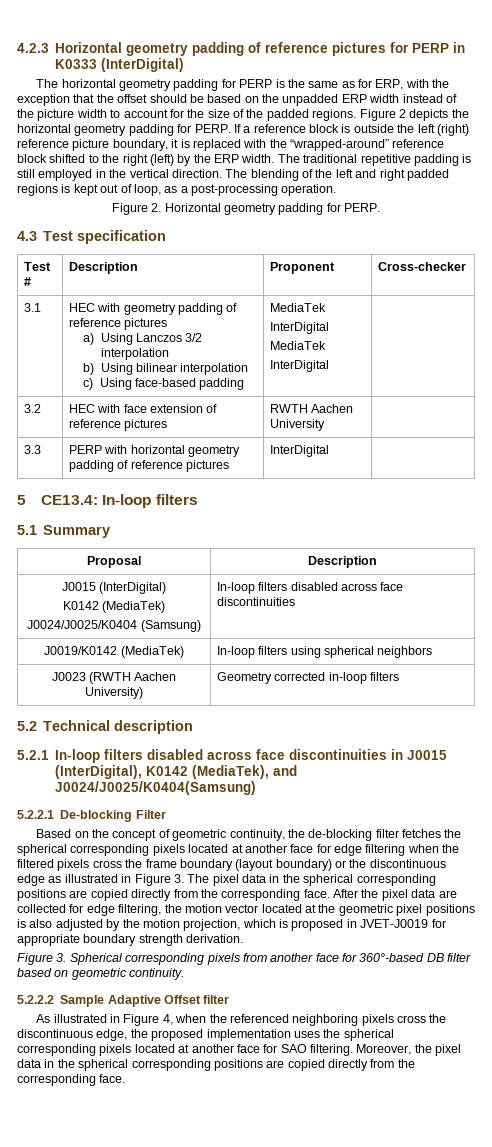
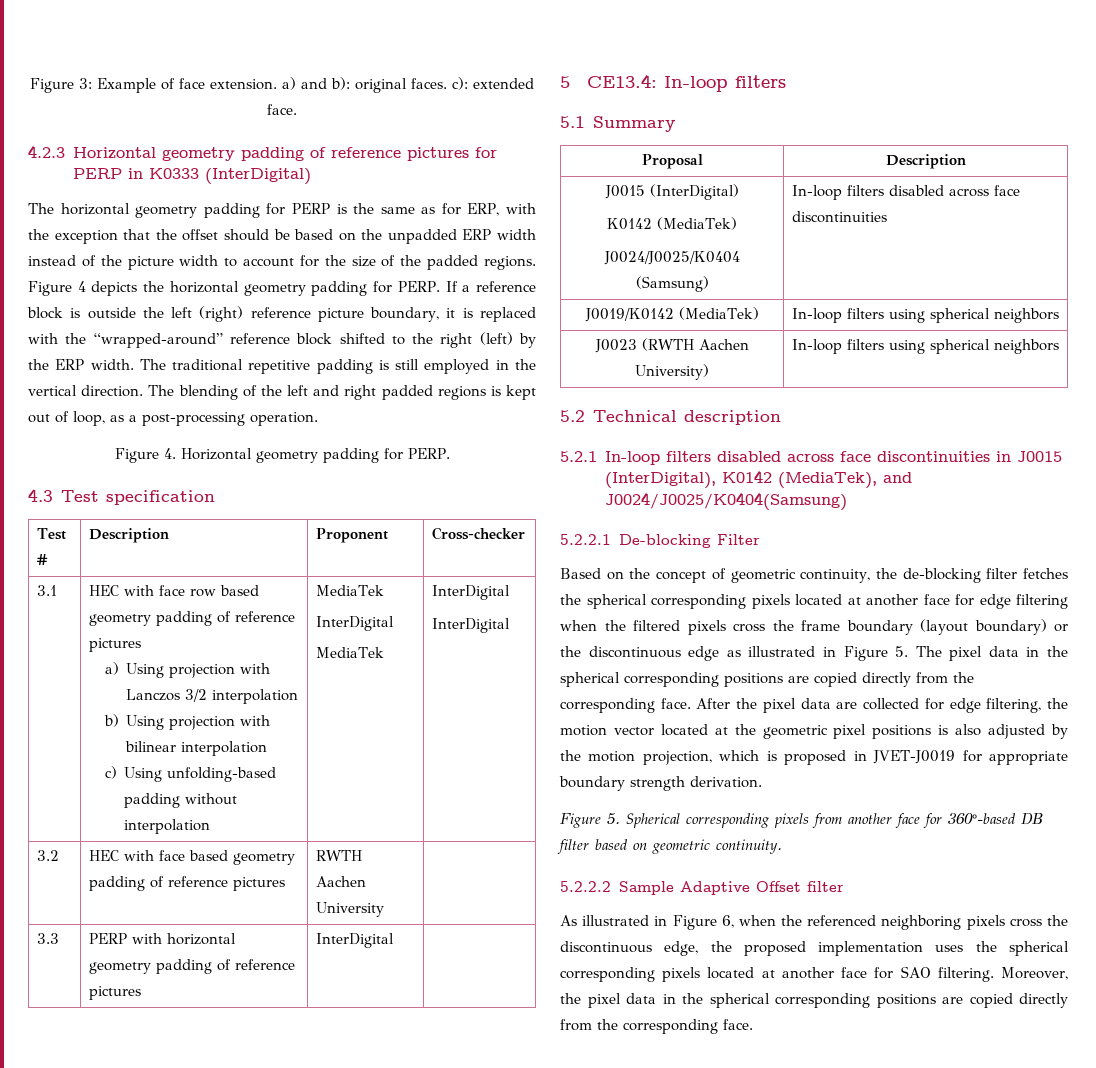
+ Figure 3: Example of face extension. a) and b): original faces. c): extended face.
- Figure 2 depicts the horizontal geometry padding for PERP.
+ Figure 4 depicts the horizontal geometry padding for PERP.
- Figure 2. Horizontal geometry padding for PERP.
+ Figure 4. Horizontal geometry padding for PERP.
- 3.1 | HEC with geometry padding of reference pictures
- a) Using Lanczos 3/2 interpolation
- b) Using bilinear interpolation
- c) Using face-based padding | MediaTek
+ 3.1 | HEC with face row based geometry padding of reference pictures
+ a) Using projection with Lanczos 3/2 interpolation
+ b) Using projection with bilinear interpolation
+ c) Using unfolding-based padding without interpolation | MediaTek
  InterDigital
- MediaTek
- InterDigital |
+ MediaTek | InterDigital
+ InterDigital
- 3.2 | HEC with face extension of reference pictures | RWTH Aachen University |
+ 3.2 | HEC with face based geometry padding of reference pictures | RWTH Aachen University |
- J0023 (RWTH Aachen University) | Geometry corrected in-loop filters
+ J0023 (RWTH Aachen University) | In-loop filters using spherical neighbors
- Based on the concept of geometric continuity, the de-blocking filter fetches the spherical corresponding pixels located at another face for edge filtering when the filtered pixels cross the frame boundary (layout boundary) or the discontinuous edge as illustrated in Figure 3. The pixel data in the spherical corresponding positions are copied directly from the corresponding face.
+ Based on the concept of geometric continuity, the de-blocking filter fetches the spherical corresponding pixels located at another face for edge filtering when the filtered pixels cross the frame boundary (layout boundary) or the discontinuous edge as illustrated in Figure 5. The pixel data in the spherical corresponding positions are copied directly from the corresponding face.
- Figure 3. Spherical corresponding pixels from another face for 360°-based DB filter based on geometric continuity.
+ Figure 5. Spherical corresponding pixels from another face for 360°-based DB filter based on geometric continuity.
- As illustrated in Figure 4, when the referenced neighboring pixels cross the discontinuous edge, the proposed implementation uses the spherical corresponding pixels located at another face for SAO filtering.
+ As illustrated in Figure 6, when the referenced neighboring pixels cross the discontinuous edge, the proposed implementation uses the spherical corresponding pixels located at another face for SAO filtering.

